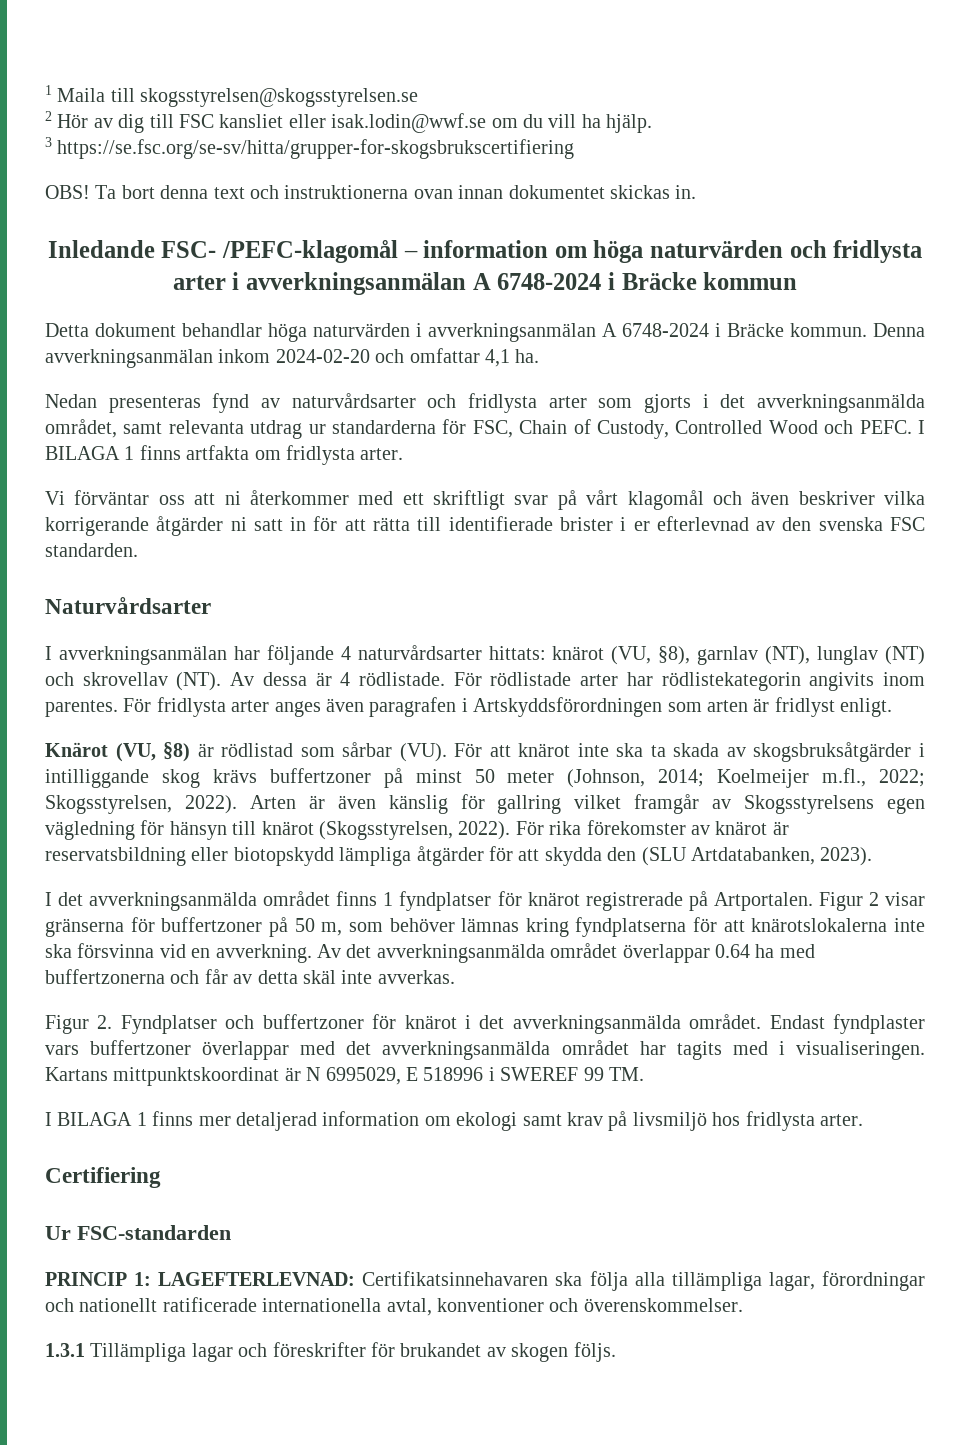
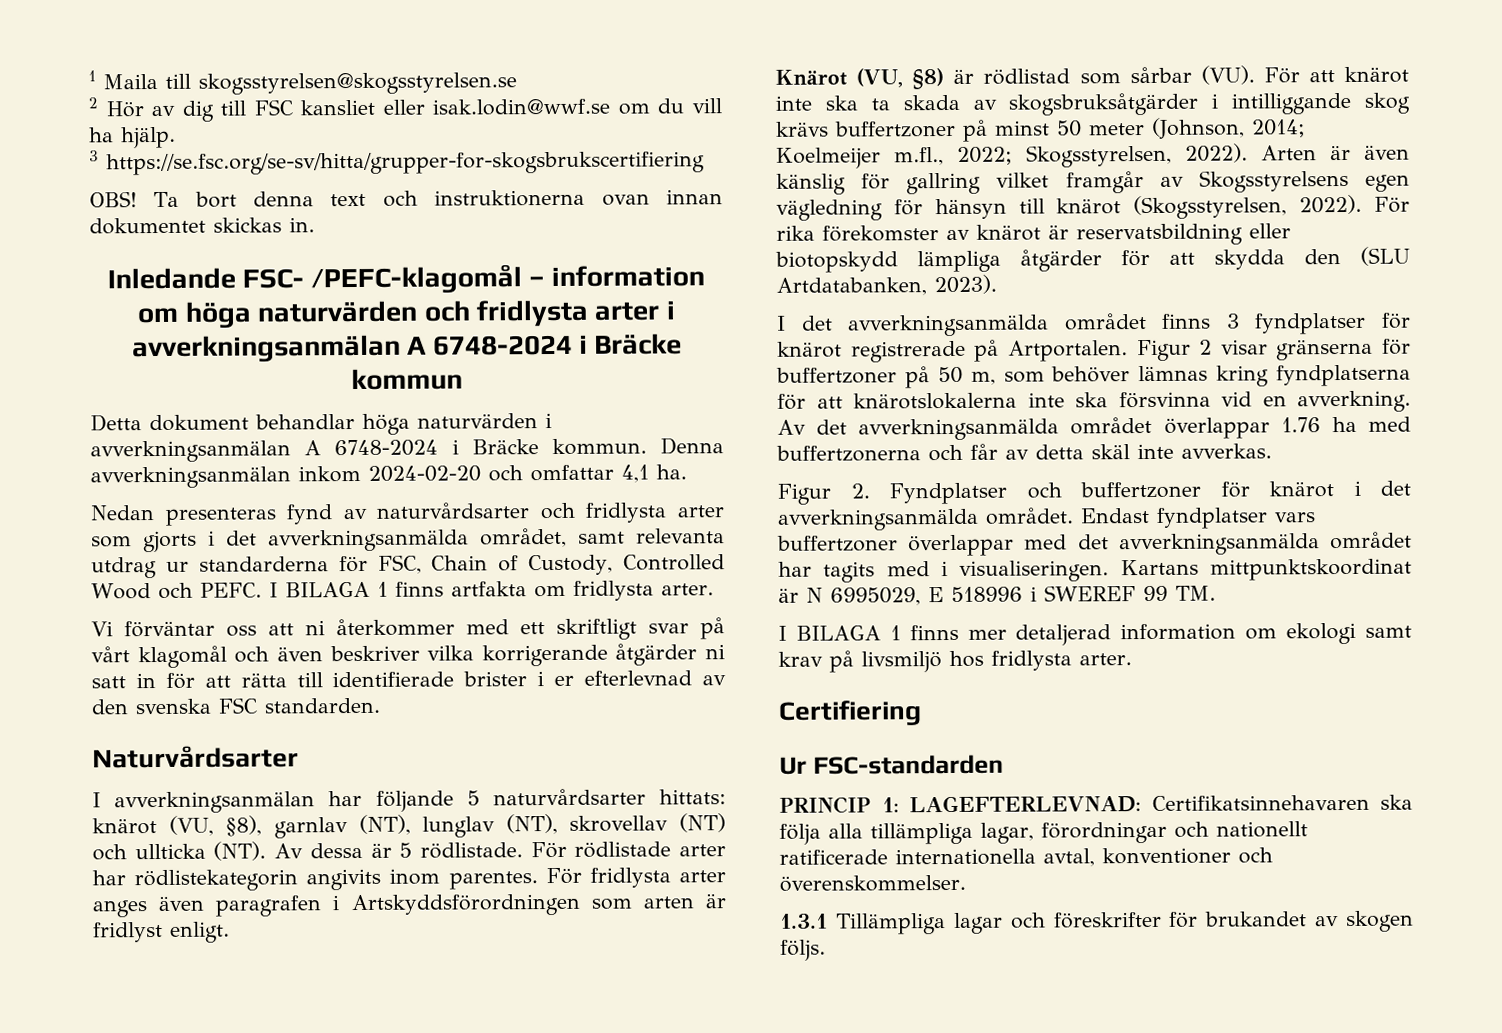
- I avverkningsanmälan har följande 4 naturvårdsarter hittats: knärot (VU, §8), garnlav (NT), lunglav (NT) och skrovellav (NT). Av dessa är 4 rödlistade.
+ I avverkningsanmälan har följande 5 naturvårdsarter hittats: knärot (VU, §8), garnlav (NT), lunglav (NT), skrovellav (NT) och ullticka (NT). Av dessa är 5 rödlistade.
- I det avverkningsanmälda området finns 1 fyndplatser för knärot registrerade på Artportalen.
+ I det avverkningsanmälda området finns 3 fyndplatser för knärot registrerade på Artportalen.
- Av det avverkningsanmälda området överlappar 0.64 ha med buffertzonerna och får av detta skäl inte avverkas.
+ Av det avverkningsanmälda området överlappar 1.76 ha med buffertzonerna och får av detta skäl inte avverkas.
- Endast fyndplaster vars buffertzoner överlappar med det avverkningsanmälda området har tagits med i visualiseringen.
+ Endast fyndplatser vars buffertzoner överlappar med det avverkningsanmälda området har tagits med i visualiseringen.

